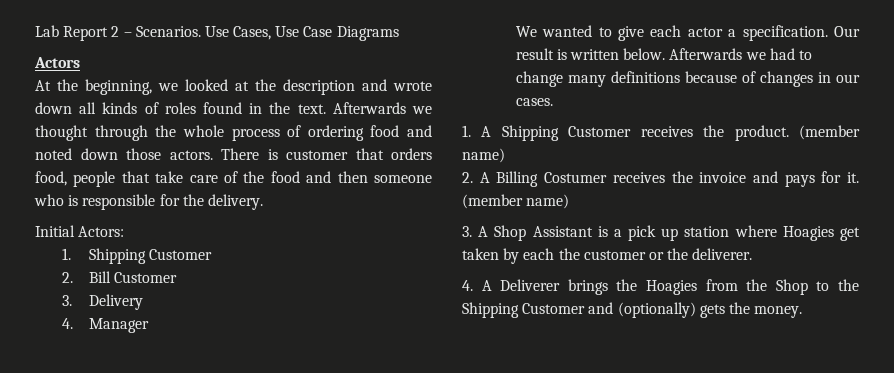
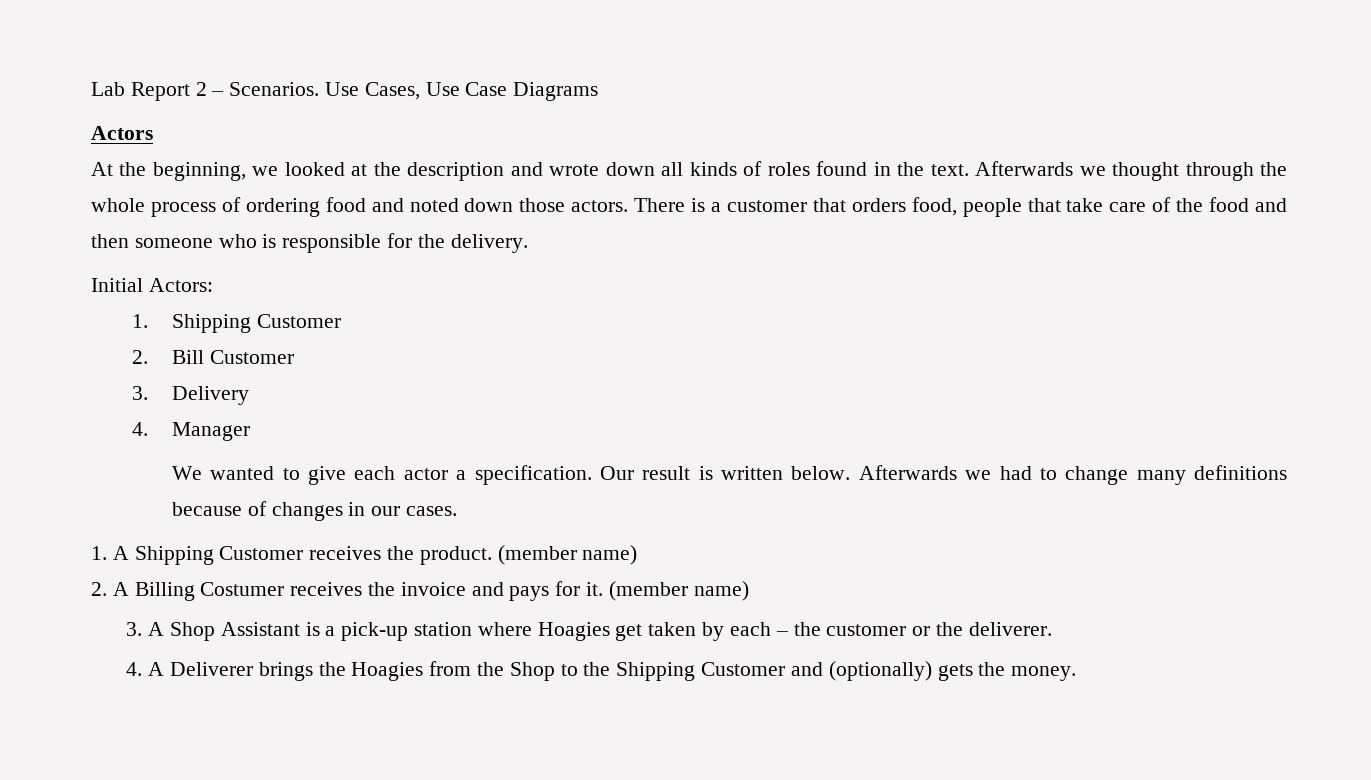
- There is customer that orders food, people that take care of the food and then someone who is responsible for the delivery.
+ There is a customer that orders food, people that take care of the food and then someone who is responsible for the delivery.
- 3. A Shop Assistant is a pick up station where Hoagies get taken by each the customer or the deliverer.
+ 3. A Shop Assistant is a pick-up station where Hoagies get taken by each – the customer or the deliverer.

